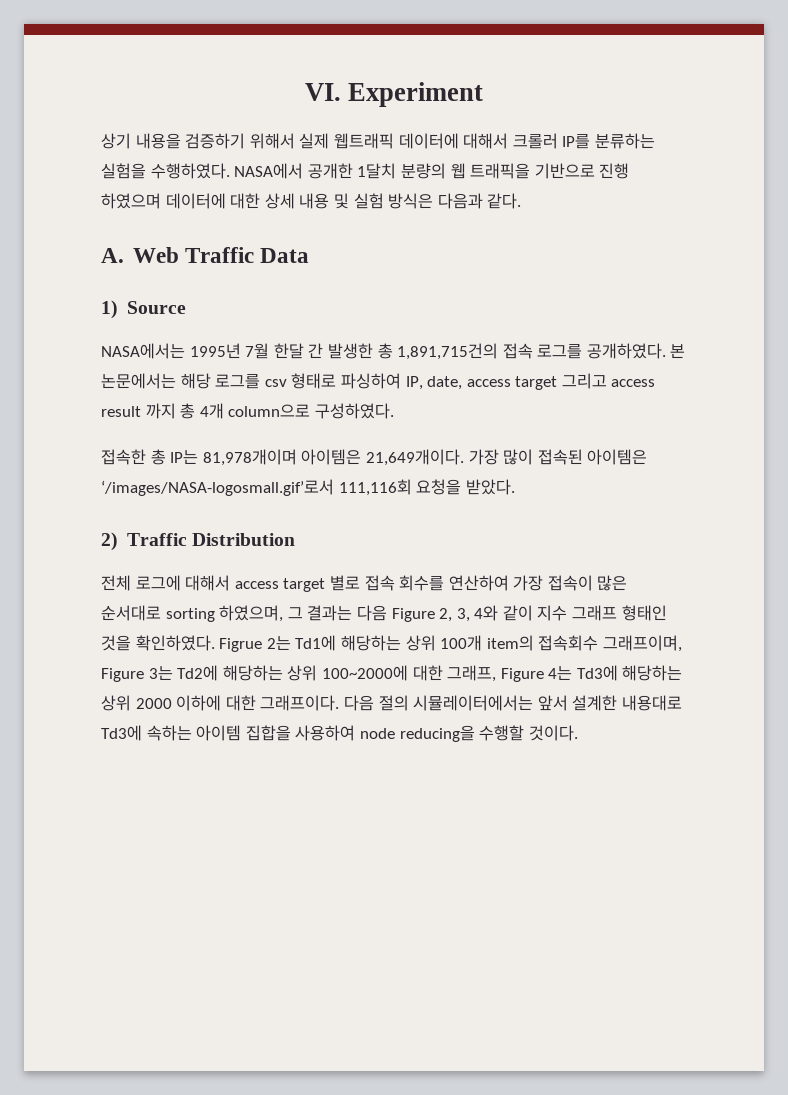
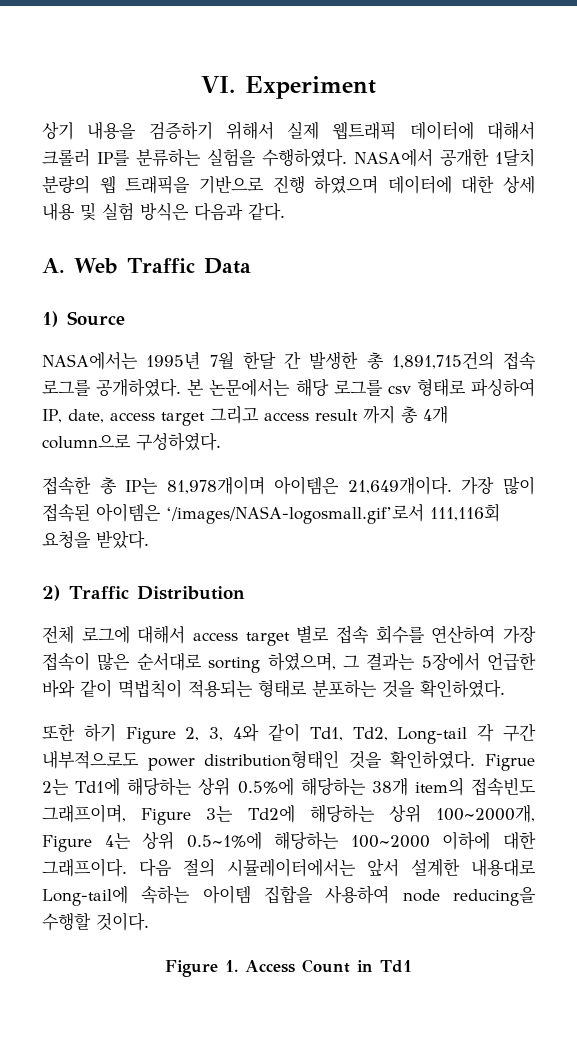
- 전체 로그에 대해서 access target 별로 접속 회수를 연산하여 가장 접속이 많은 순서대로 sorting 하였으며, 그 결과는 다음 Figure 2, 3, 4와 같이 지수 그래프 형태인 것을 확인하였다.
+ 전체 로그에 대해서 access target 별로 접속 회수를 연산하여 가장 접속이 많은 순서대로 sorting 하였으며, 그 결과는 5장에서 언급한 바와 같이 멱법칙이 적용되는 형태로 분포하는 것을 확인하였다.
+ 또한 하기 Figure 2, 3, 4와 같이 Td1, Td2, Long-tail 각 구간 내부적으로도 power distribution형태인 것을 확인하였다.
- Figrue 2는 Td1에 해당하는 상위 100개 item의 접속회수 그래프이며, Figure 3는 Td2에 해당하는 상위 100~2000에 대한 그래프, Figure 4는 Td3에 해당하는 상위 2000 이하에 대한 그래프이다.
+ Figrue 2는 Td1에 해당하는 상위 0.5%에 해당하는 38개 item의 접속빈도 그래프이며, Figure 3는 Td2에 해당하는 상위 100~2000개, Figure 4는 상위 0.5~1%에 해당하는 100~2000 이하에 대한 그래프이다.
- 다음 절의 시뮬레이터에서는 앞서 설계한 내용대로 Td3에 속하는 아이템 집합을 사용하여 node reducing을 수행할 것이다.
+ 다음 절의 시뮬레이터에서는 앞서 설계한 내용대로 Long-tail에 속하는 아이템 집합을 사용하여 node reducing을 수행할 것이다.
+ Figure 1. Access Count in Td1

